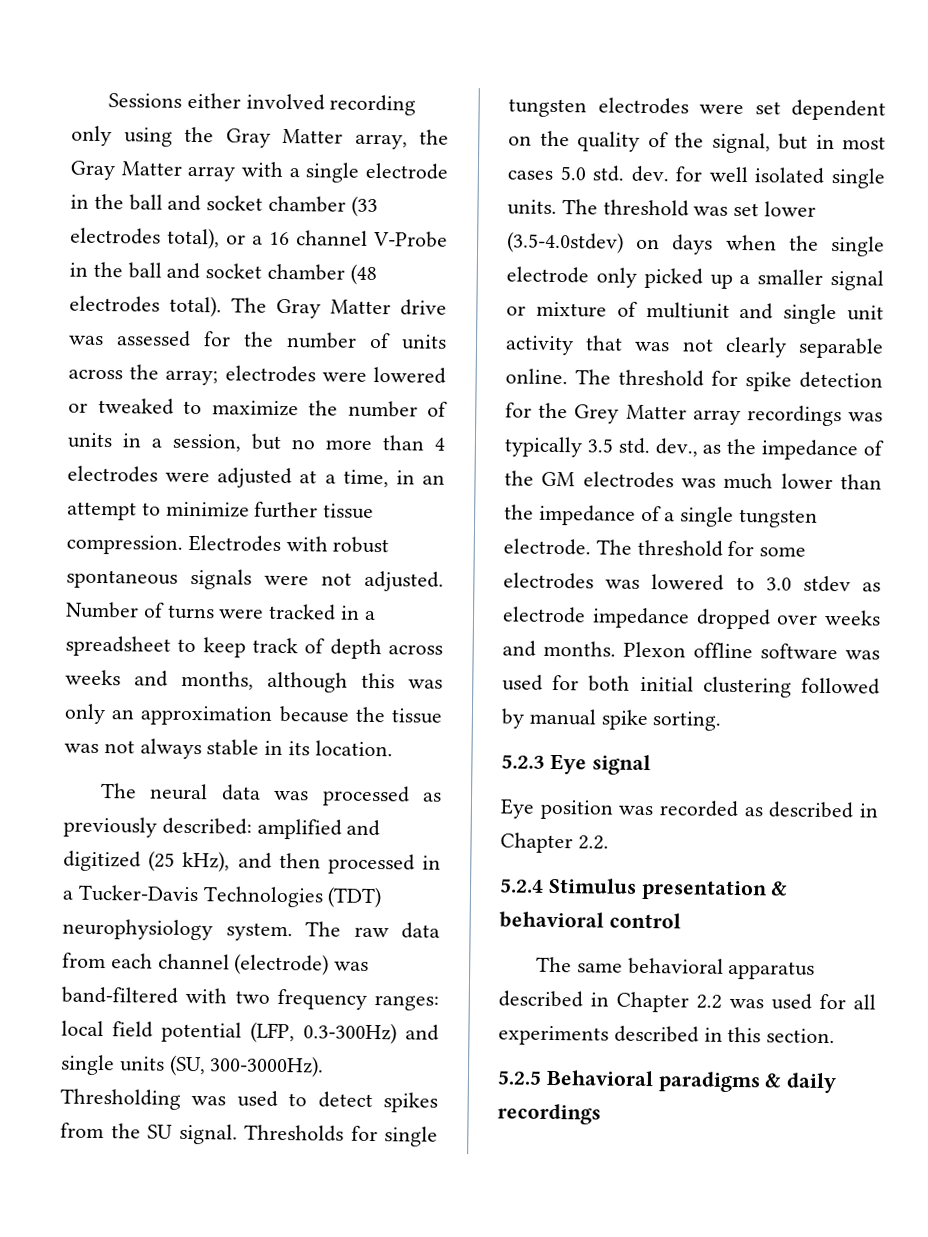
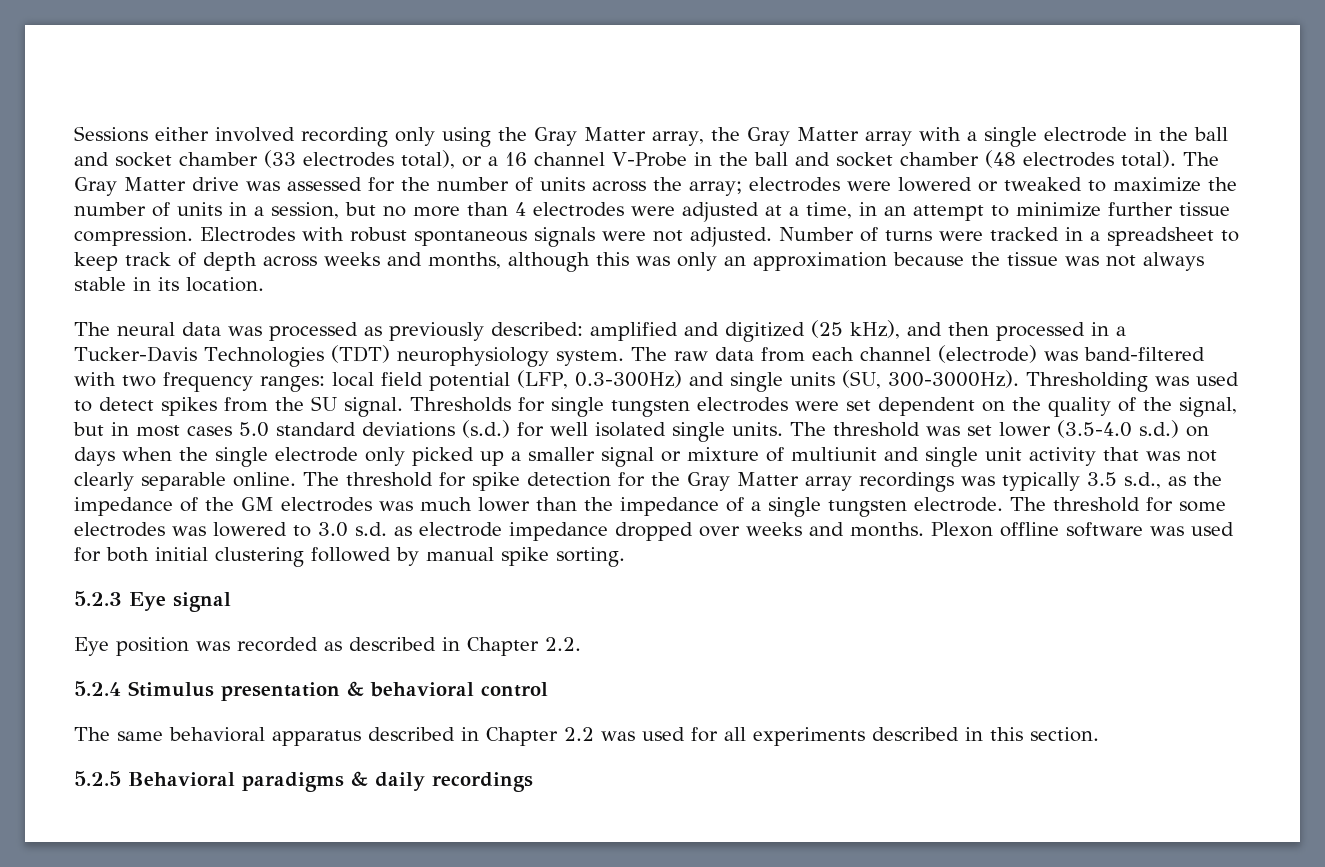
- Thresholds for single tungsten electrodes were set dependent on the quality of the signal, but in most cases 5.0 std. dev. for well isolated single units.
+ Thresholds for single tungsten electrodes were set dependent on the quality of the signal, but in most cases 5.0 standard deviations (s.d.) for well isolated single units.
- The threshold was set lower (3.5-4.0stdev) on days when the single electrode only picked up a smaller signal or mixture of multiunit and single unit activity that was not clearly separable online.
+ The threshold was set lower (3.5-4.0 s.d.) on days when the single electrode only picked up a smaller signal or mixture of multiunit and single unit activity that was not clearly separable online.
- The threshold for spike detection for the Grey Matter array recordings was typically 3.5 std. dev., as the impedance of the GM electrodes was much lower than the impedance of a single tungsten electrode.
+ The threshold for spike detection for the Gray Matter array recordings was typically 3.5 s.d., as the impedance of the GM electrodes was much lower than the impedance of a single tungsten electrode.
- The threshold for some electrodes was lowered to 3.0 stdev as electrode impedance dropped over weeks and months.
+ The threshold for some electrodes was lowered to 3.0 s.d. as electrode impedance dropped over weeks and months.

